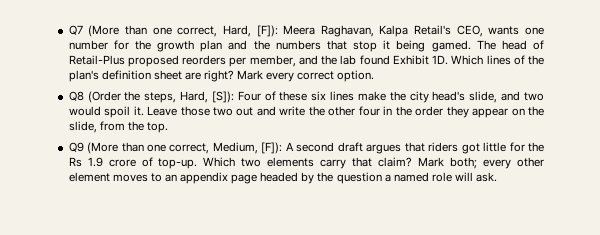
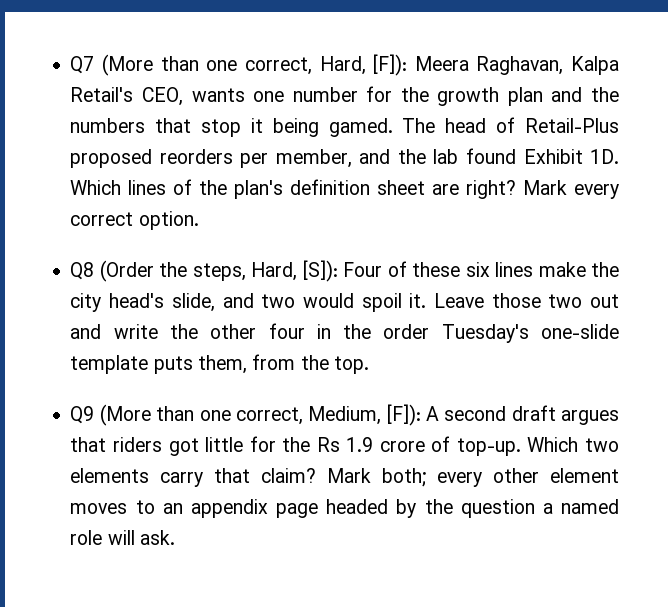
- Leave those two out and write the other four in the order they appear on the slide, from the top.
+ Leave those two out and write the other four in the order Tuesday's one-slide template puts them, from the top.

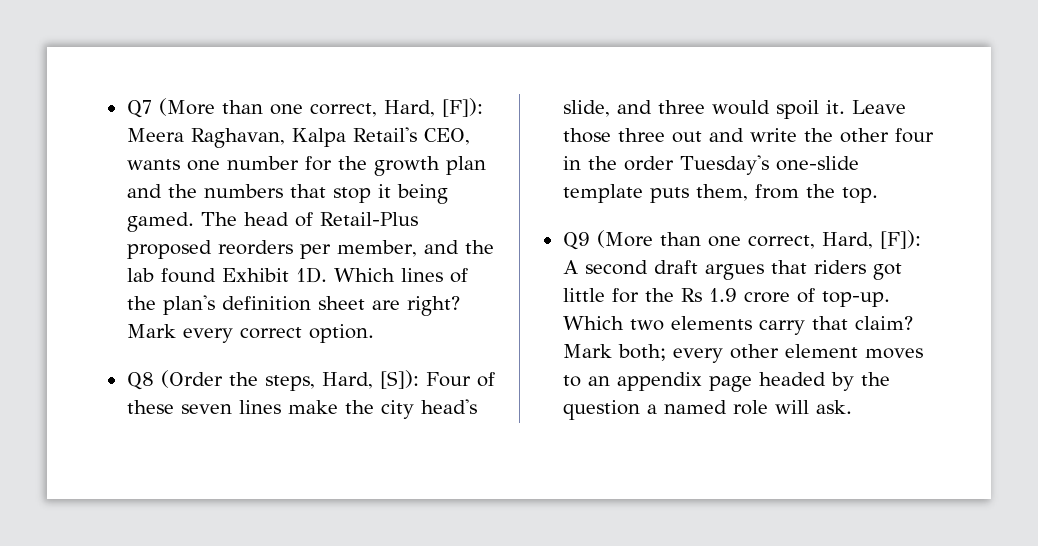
- Q8 (Order the steps, Hard, [S]): Four of these six lines make the city head's slide, and two would spoil it.
+ Q8 (Order the steps, Hard, [S]): Four of these seven lines make the city head's slide, and three would spoil it.
- Leave those two out and write the other four in the order Tuesday's one-slide template puts them, from the top.
+ Leave those three out and write the other four in the order Tuesday's one-slide template puts them, from the top.
- Q9 (More than one correct, Medium, [F]): A second draft argues that riders got little for the Rs 1.9 crore of top-up.
+ Q9 (More than one correct, Hard, [F]): A second draft argues that riders got little for the Rs 1.9 crore of top-up.

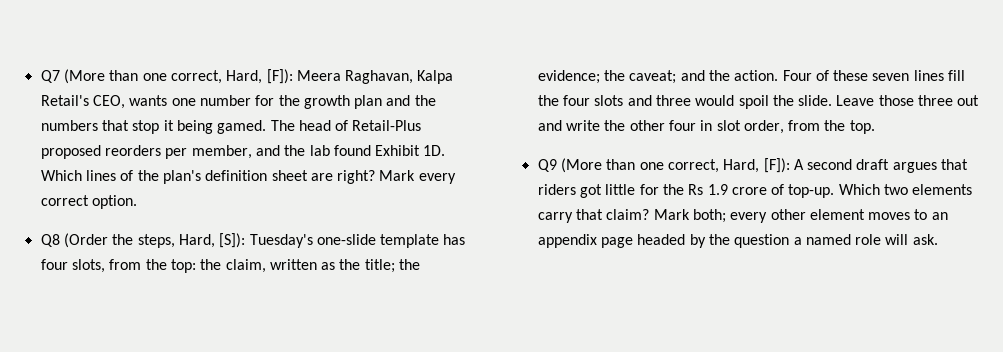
- Q8 (Order the steps, Hard, [S]): Four of these seven lines make the city head's slide, and three would spoil it.
+ Q8 (Order the steps, Hard, [S]): Tuesday's one-slide template has four slots, from the top: the claim, written as the title; the evidence; the caveat; and the action. Four of these seven lines fill the four slots and three would spoil the slide.
- Leave those three out and write the other four in the order Tuesday's one-slide template puts them, from the top.
+ Leave those three out and write the other four in slot order, from the top.

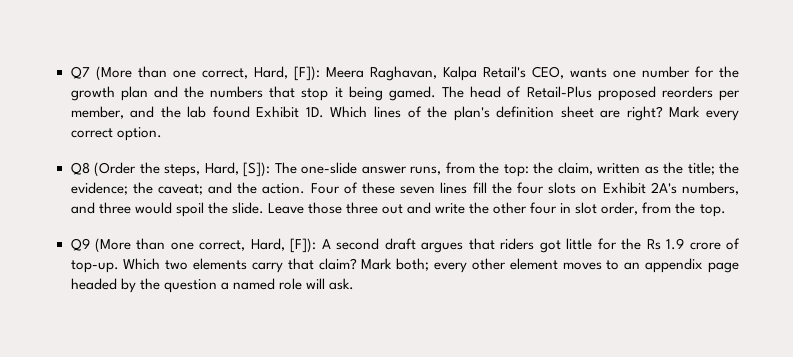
- Q8 (Order the steps, Hard, [S]): Tuesday's one-slide template has four slots, from the top: the claim, written as the title; the evidence; the caveat; and the action.
+ Q8 (Order the steps, Hard, [S]): The one-slide answer runs, from the top: the claim, written as the title; the evidence; the caveat; and the action.
- Four of these seven lines fill the four slots and three would spoil the slide.
+ Four of these seven lines fill the four slots on Exhibit 2A's numbers, and three would spoil the slide.

